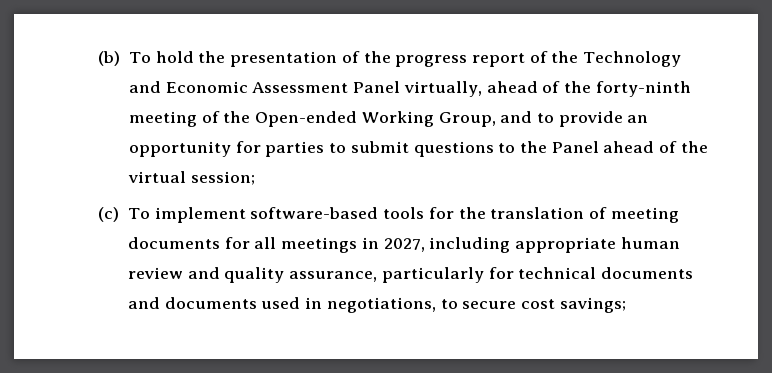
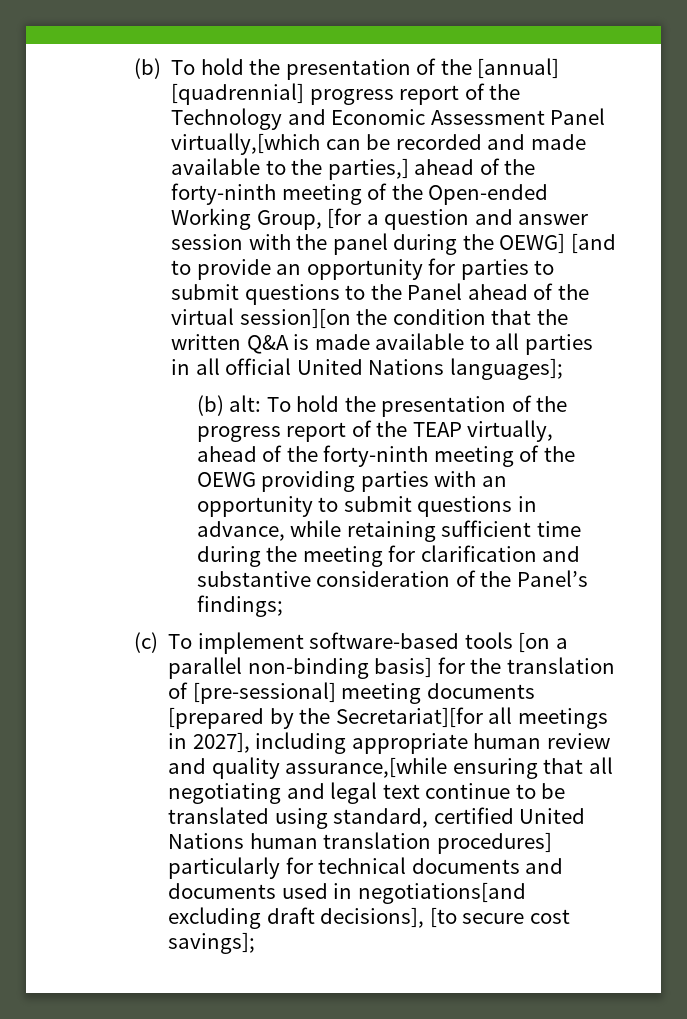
- (b) To hold the presentation of the progress report of the Technology and Economic Assessment Panel virtually, ahead of the forty-ninth meeting of the Open-ended Working Group, and to provide an opportunity for parties to submit questions to the Panel ahead of the virtual session;
+ (b) To hold the presentation of the [annual] [quadrennial] progress report of the Technology and Economic Assessment Panel virtually,[which can be recorded and made available to the parties,] ahead of the forty-ninth meeting of the Open-ended Working Group, [for a question and answer session with the panel during the OEWG] [and to provide an opportunity for parties to submit questions to the Panel ahead of the virtual session][on the condition that the written Q&A is made available to all parties in all official United Nations languages];
+ (b) alt: To hold the presentation of the progress report of the TEAP virtually, ahead of the forty-ninth meeting of the OEWG providing parties with an opportunity to submit questions in advance, while retaining sufficient time during the meeting for clarification and substantive consideration of the Panel’s findings;
- (c) To implement software-based tools for the translation of meeting documents for all meetings in 2027, including appropriate human review and quality assurance, particularly for technical documents and documents used in negotiations, to secure cost savings;
+ (c) To implement software-based tools [on a parallel non-binding basis] for the translation of [pre-sessional] meeting documents [prepared by the Secretariat][for all meetings in 2027], including appropriate human review and quality assurance,[while ensuring that all negotiating and legal text continue to be translated using standard, certified United Nations human translation procedures] particularly for technical documents and documents used in negotiations[and excluding draft decisions], [to secure cost savings];

